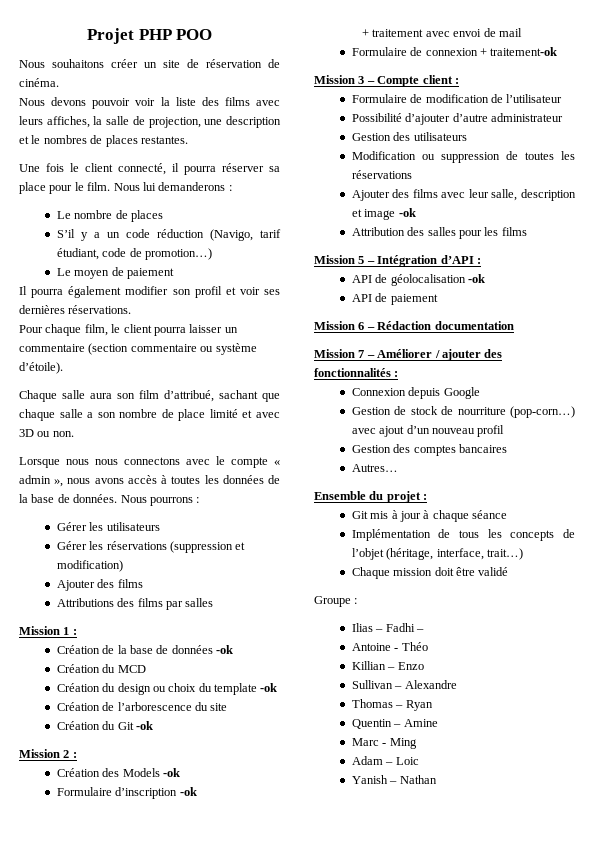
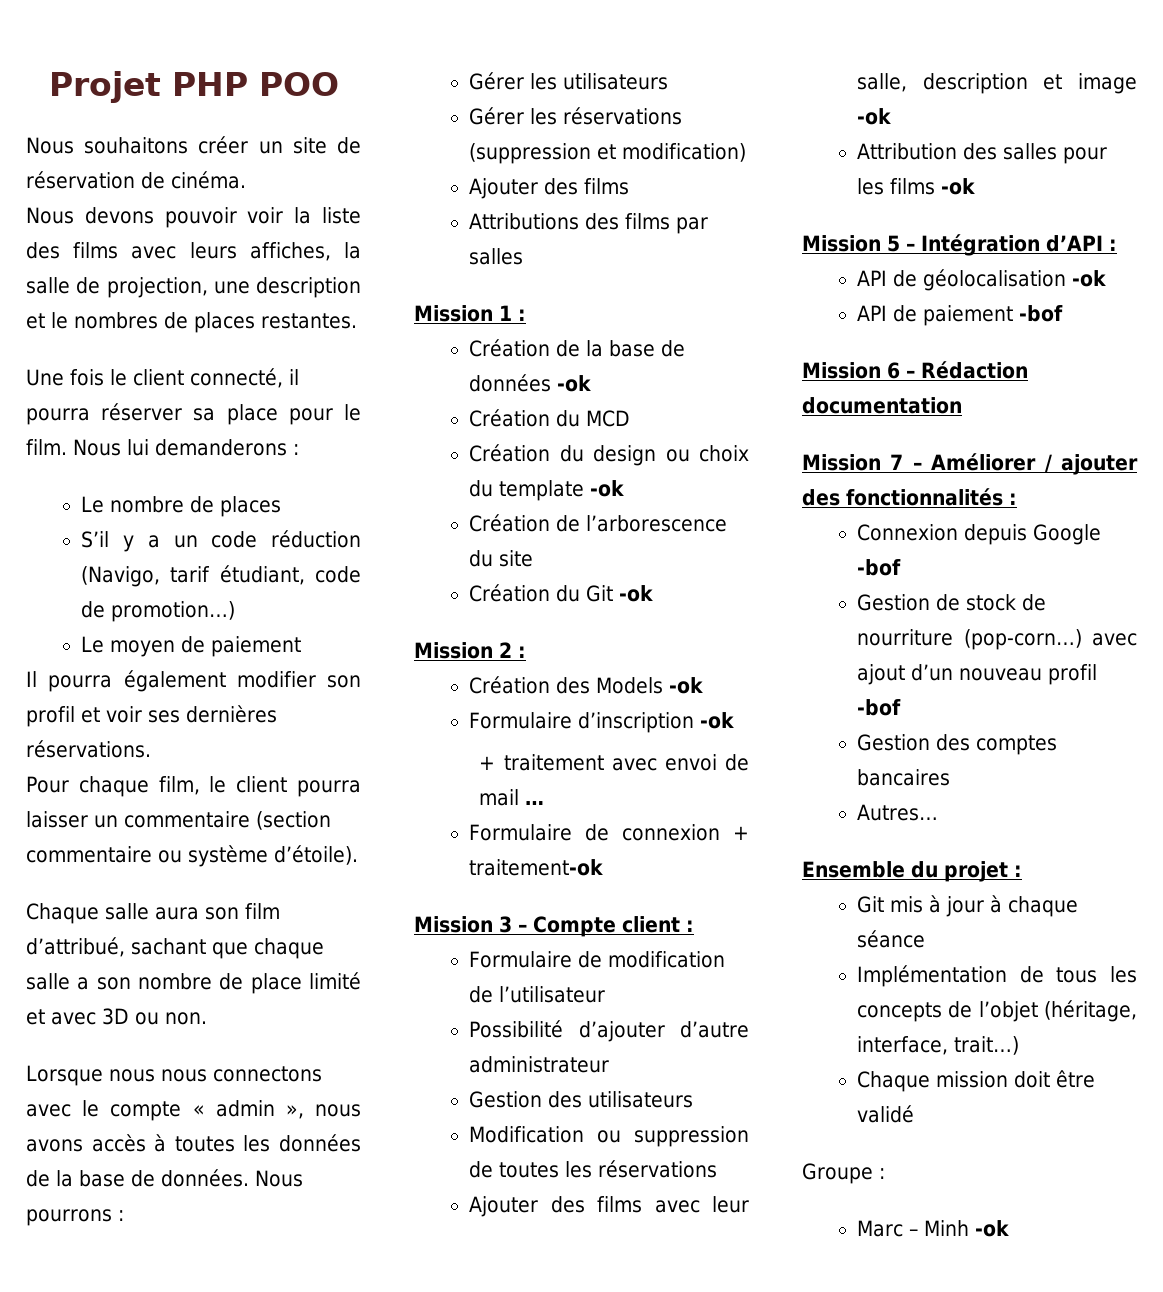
- + traitement avec envoi de mail
+ + traitement avec envoi de mail …
- Attribution des salles pour les films
+ Attribution des salles pour les films -ok
- API de paiement
+ API de paiement -bof
- Connexion depuis Google
+ Connexion depuis Google -bof
- Gestion de stock de nourriture (pop-corn…) avec ajout d’un nouveau profil
+ Gestion de stock de nourriture (pop-corn…) avec ajout d’un nouveau profil -bof
- Ilias – Fadhi –
- Antoine - Théo
- Killian – Enzo
- Sullivan – Alexandre
- Thomas – Ryan
- Quentin – Amine
- Marc - Ming
- Adam – Loic
- Yanish – Nathan
+ Marc – Minh -ok

